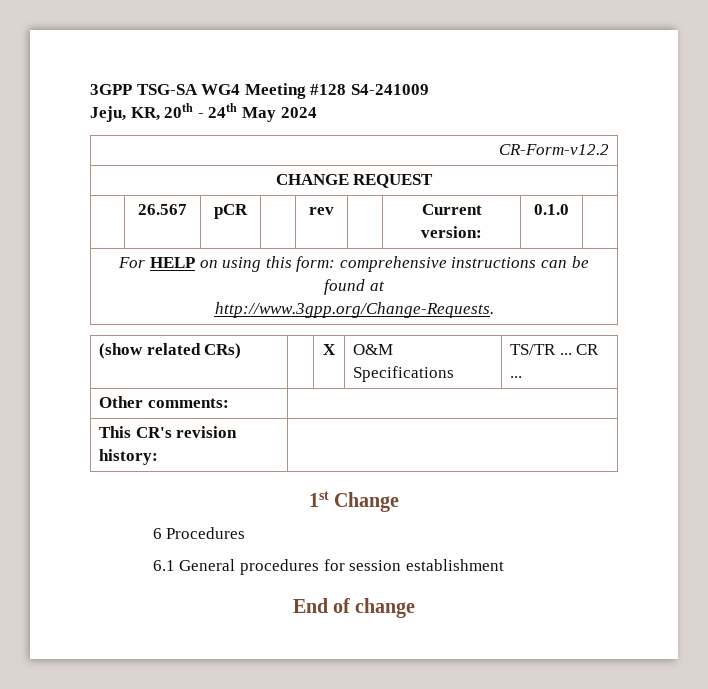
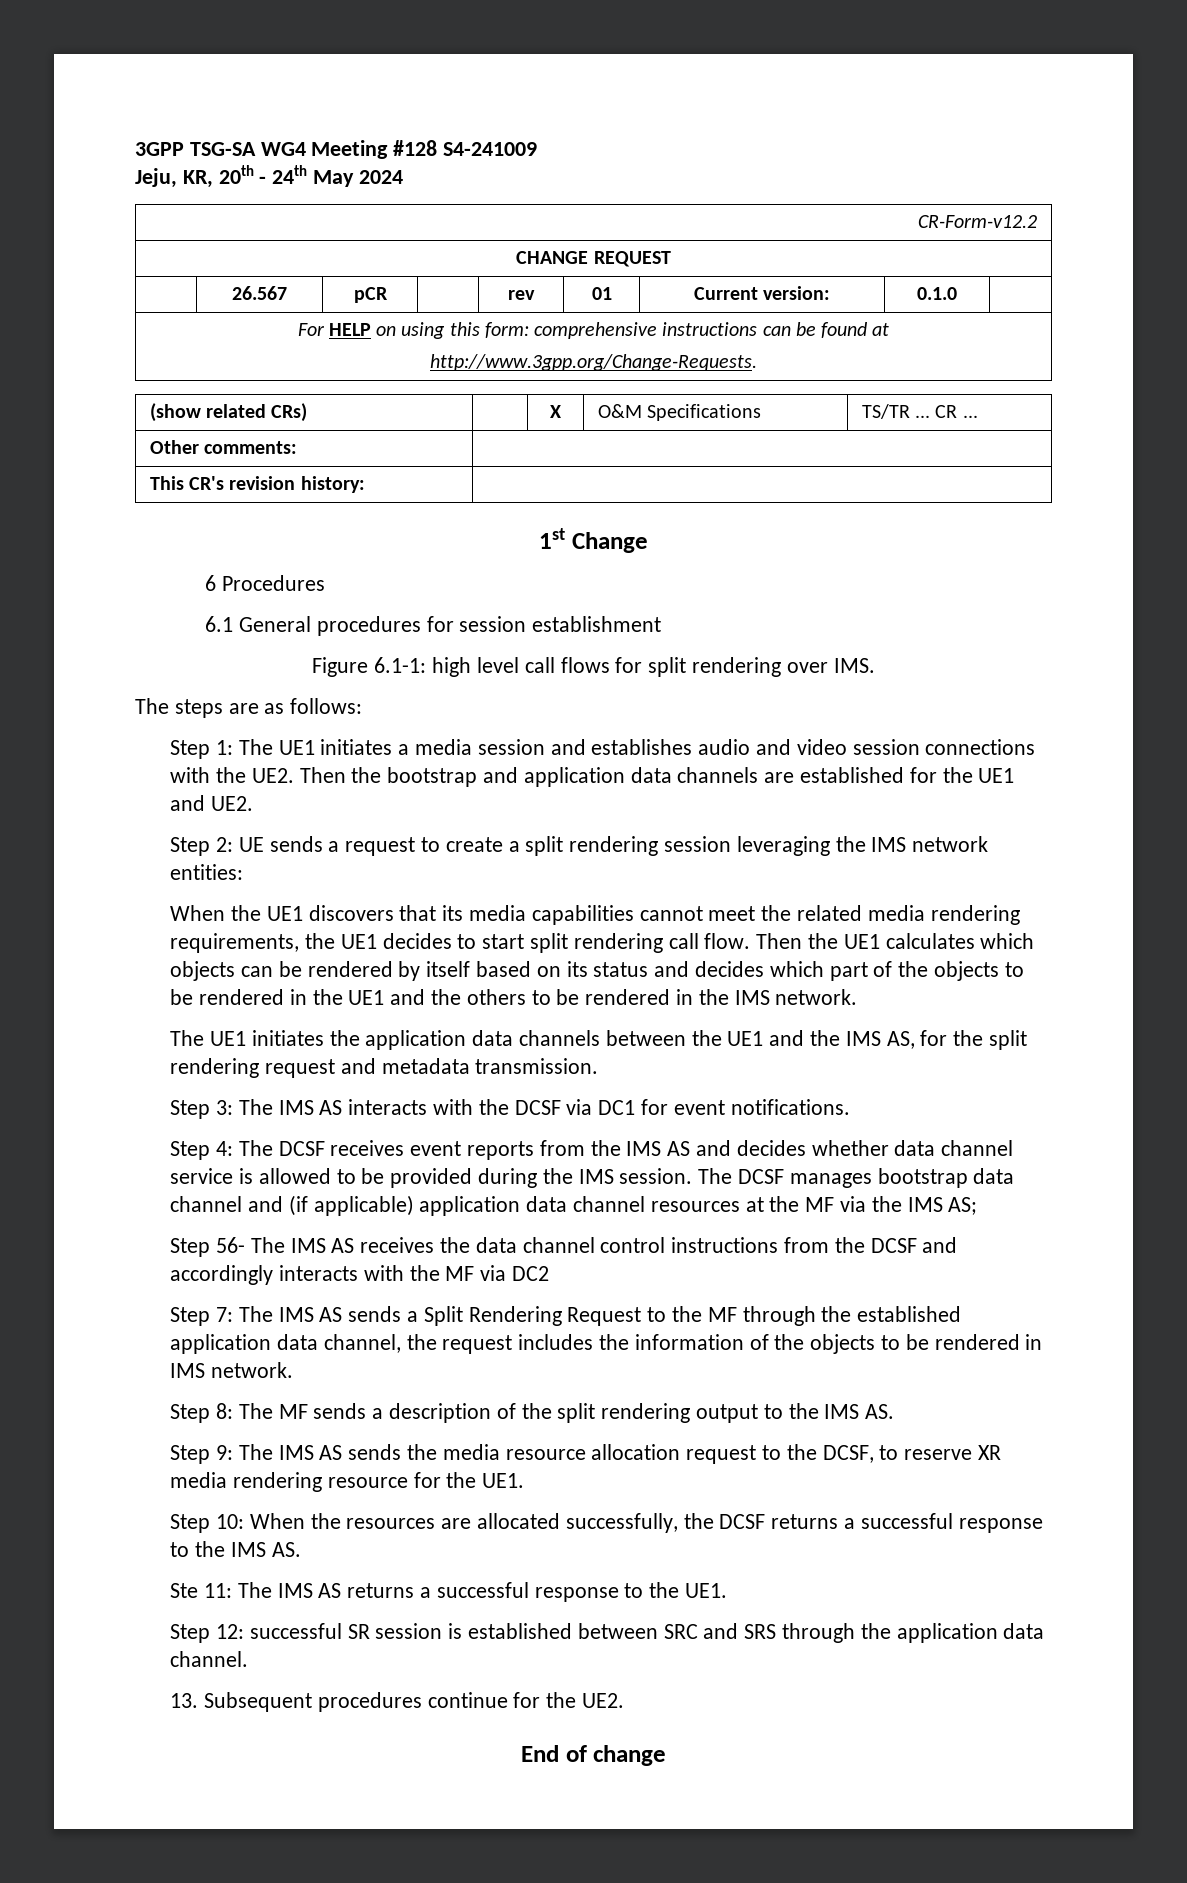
- | 26.567 | pCR | | rev | | Current version: | 0.1.0 |
+ | 26.567 | pCR | | rev | 01 | Current version: | 0.1.0 |
+ Figure 6.1-1: high level call flows for split rendering over IMS.
+ The steps are as follows:
+ Step 1: The UE1 initiates a media session and establishes audio and video session connections with the UE2. Then the bootstrap and application data channels are established for the UE1 and UE2.
+ Step 2: UE sends a request to create a split rendering session leveraging the IMS network entities:
+ When the UE1 discovers that its media capabilities cannot meet the related media rendering requirements, the UE1 decides to start split rendering call flow. Then the UE1 calculates which objects can be rendered by itself based on its status and decides which part of the objects to be rendered in the UE1 and the others to be rendered in the IMS network.
+ The UE1 initiates the application data channels between the UE1 and the IMS AS, for the split rendering request and metadata transmission.
+ Step 3: The IMS AS interacts with the DCSF via DC1 for event notifications.
+ Step 4: The DCSF receives event reports from the IMS AS and decides whether data channel service is allowed to be provided during the IMS session. The DCSF manages bootstrap data channel and (if applicable) application data channel resources at the MF via the IMS AS;
+ Step 56- The IMS AS receives the data channel control instructions from the DCSF and accordingly interacts with the MF via DC2
+ Step 7: The IMS AS sends a Split Rendering Request to the MF through the established application data channel, the request includes the information of the objects to be rendered in IMS network.
+ Step 8: The MF sends a description of the split rendering output to the IMS AS.
+ Step 9: The IMS AS sends the media resource allocation request to the DCSF, to reserve XR media rendering resource for the UE1.
+ Step 10: When the resources are allocated successfully, the DCSF returns a successful response to the IMS AS.
+ Ste 11: The IMS AS returns a successful response to the UE1.
+ Step 12: successful SR session is established between SRC and SRS through the application data channel.
+ 13. Subsequent procedures continue for the UE2.

